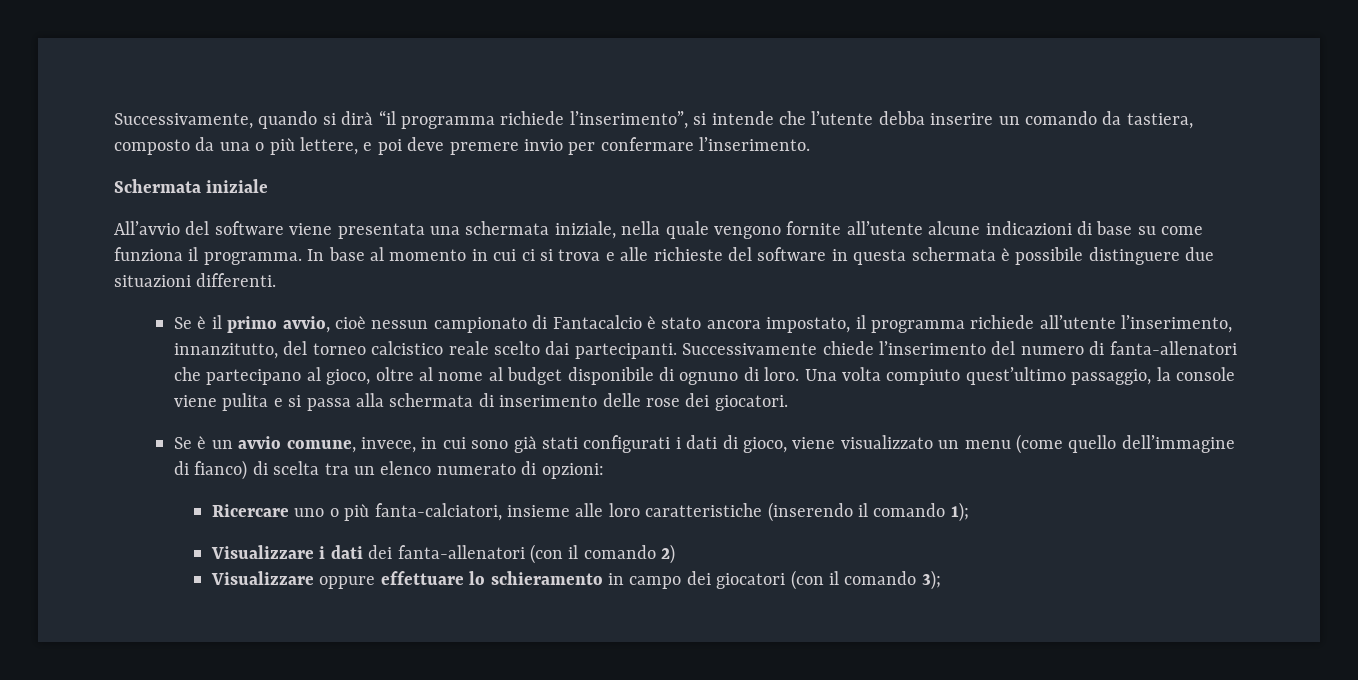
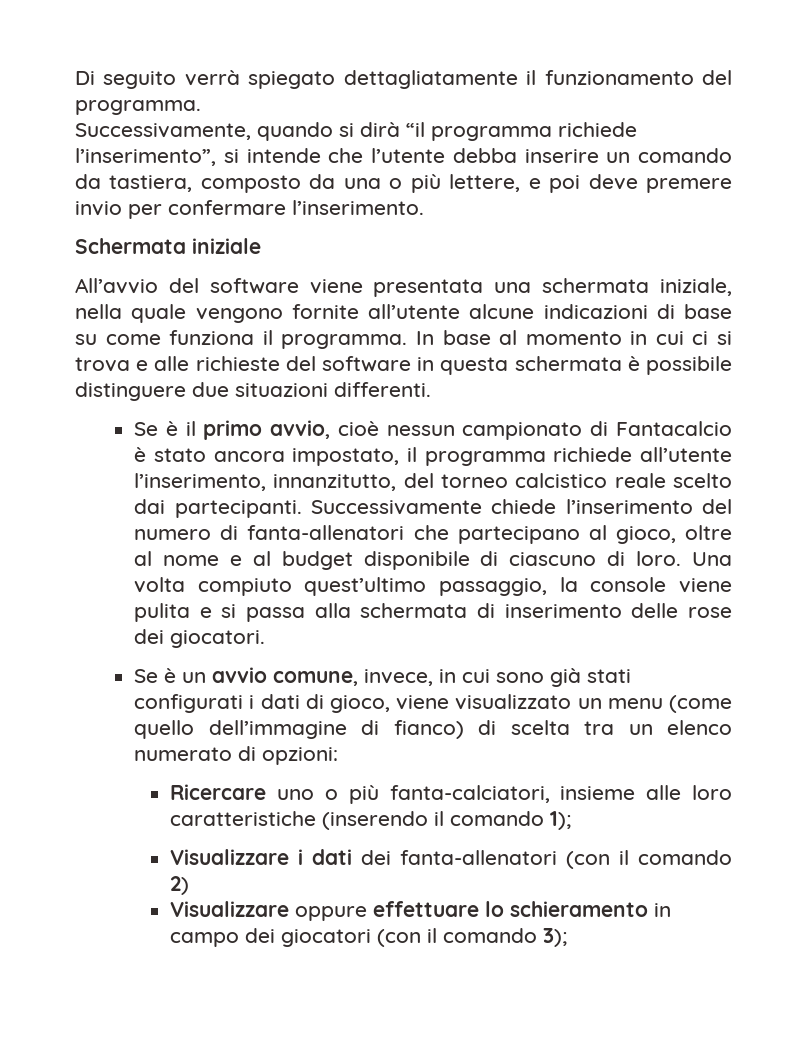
+ Di seguito verrà spiegato dettagliatamente il funzionamento del programma.
- Successivamente chiede l’inserimento del numero di fanta-allenatori che partecipano al gioco, oltre al nome al budget disponibile di ognuno di loro.
+ Successivamente chiede l’inserimento del numero di fanta-allenatori che partecipano al gioco, oltre al nome e al budget disponibile di ciascuno di loro.

